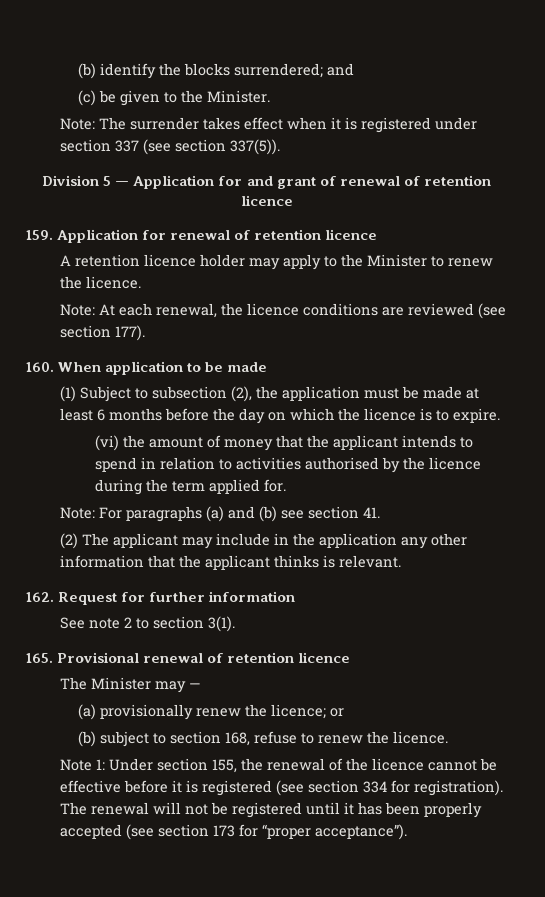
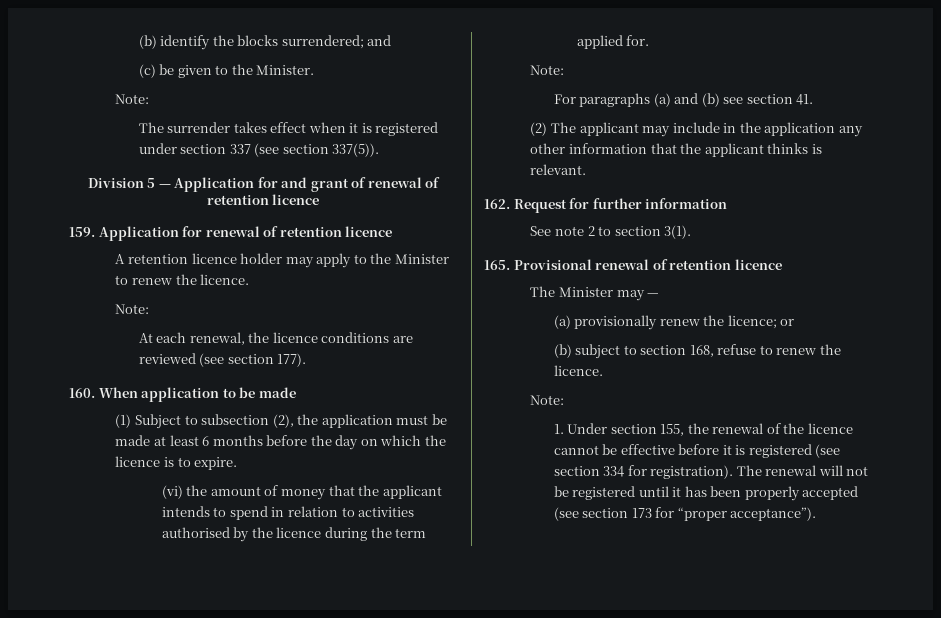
  (c) be given to the Minister.
- Note: The surrender takes effect when it is registered under section 337 (see section 337(5)).
+ Note:
+ The surrender takes effect when it is registered under section 337 (see section 337(5)).
  A retention licence holder may apply to the Minister to renew the licence.
- Note: At each renewal, the licence conditions are reviewed (see section 177).
+ Note:
+ At each renewal, the licence conditions are reviewed (see section 177).
  (vi) the amount of money that the applicant intends to spend in relation to activities authorised by the licence during the term applied for.
- Note: For paragraphs (a) and (b) see section 41.
+ Note:
+ For paragraphs (a) and (b) see section 41.
  (b) subject to section 168, refuse to renew the licence.
- Note 1: Under section 155, the renewal of the licence cannot be effective before it is registered (see section 334 for registration).
+ Note:
+ 1. Under section 155, the renewal of the licence cannot be effective before it is registered (see section 334 for registration).

